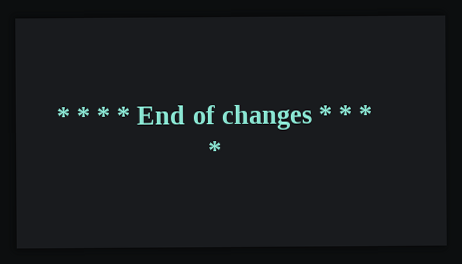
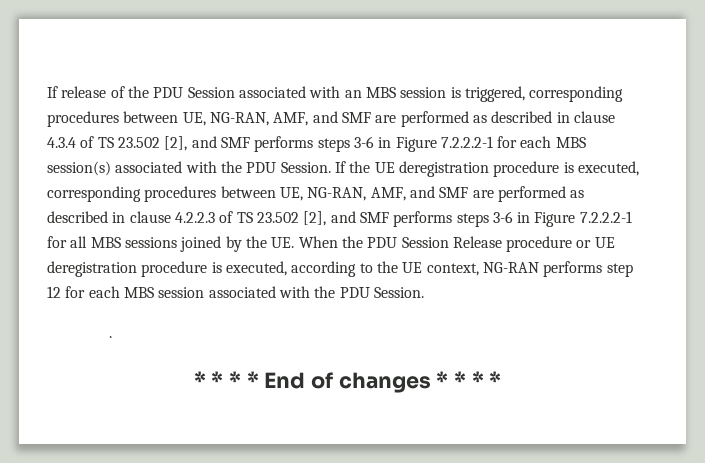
+ If release of the PDU Session associated with an MBS session is triggered, corresponding procedures between UE, NG-RAN, AMF, and SMF are performed as described in clause 4.3.4 of TS 23.502 [2], and SMF performs steps 3-6 in Figure 7.2.2.2-1 for each MBS session(s) associated with the PDU Session. If the UE deregistration procedure is executed, corresponding procedures between UE, NG-RAN, AMF, and SMF are performed as described in clause 4.2.2.3 of TS 23.502 [2], and SMF performs steps 3-6 in Figure 7.2.2.2-1 for all MBS sessions joined by the UE. When the PDU Session Release procedure or UE deregistration procedure is executed, according to the UE context, NG-RAN performs step 12 for each MBS session associated with the PDU Session.
+ .

